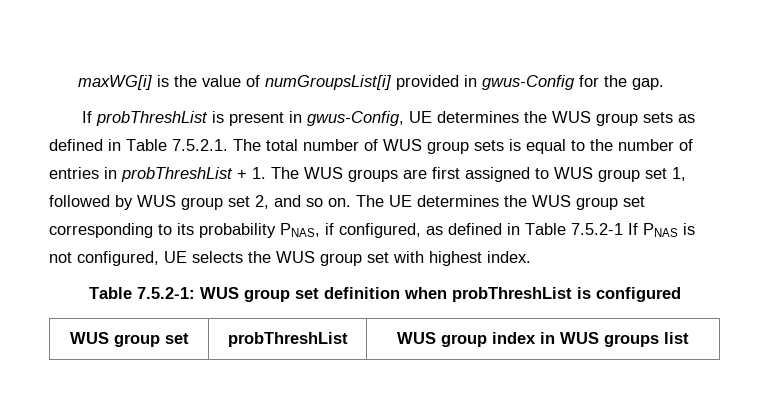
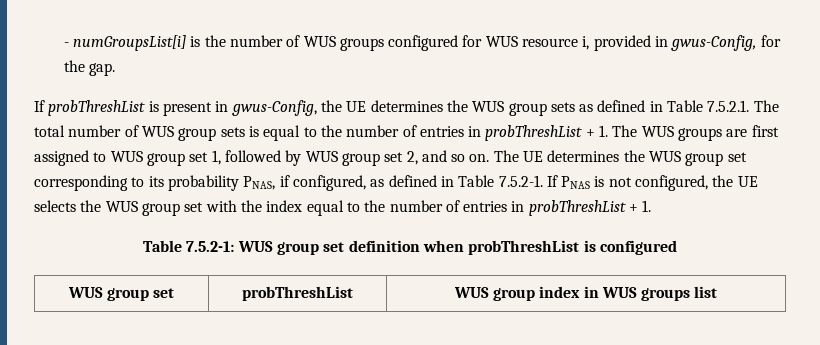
- maxWG[i] is the value of numGroupsList[i] provided in gwus-Config for the gap.
+ - numGroupsList[i] is the number of WUS groups configured for WUS resource i, provided in gwus-Config, for the gap.
- If probThreshList is present in gwus-Config, UE determines the WUS group sets as defined in Table 7.5.2.1. The total number of WUS group sets is equal to the number of entries in probThreshList + 1. The WUS groups are first assigned to WUS group set 1, followed by WUS group set 2, and so on.
+ If probThreshList is present in gwus-Config, the UE determines the WUS group sets as defined in Table 7.5.2.1. The total number of WUS group sets is equal to the number of entries in probThreshList + 1. The WUS groups are first assigned to WUS group set 1, followed by WUS group set 2, and so on.
- The UE determines the WUS group set corresponding to its probability PNAS, if configured, as defined in Table 7.5.2-1 If PNAS is not configured, UE selects the WUS group set with highest index.
+ The UE determines the WUS group set corresponding to its probability PNAS, if configured, as defined in Table 7.5.2-1. If PNAS is not configured, the UE selects the WUS group set with the index equal to the number of entries in probThreshList + 1.

